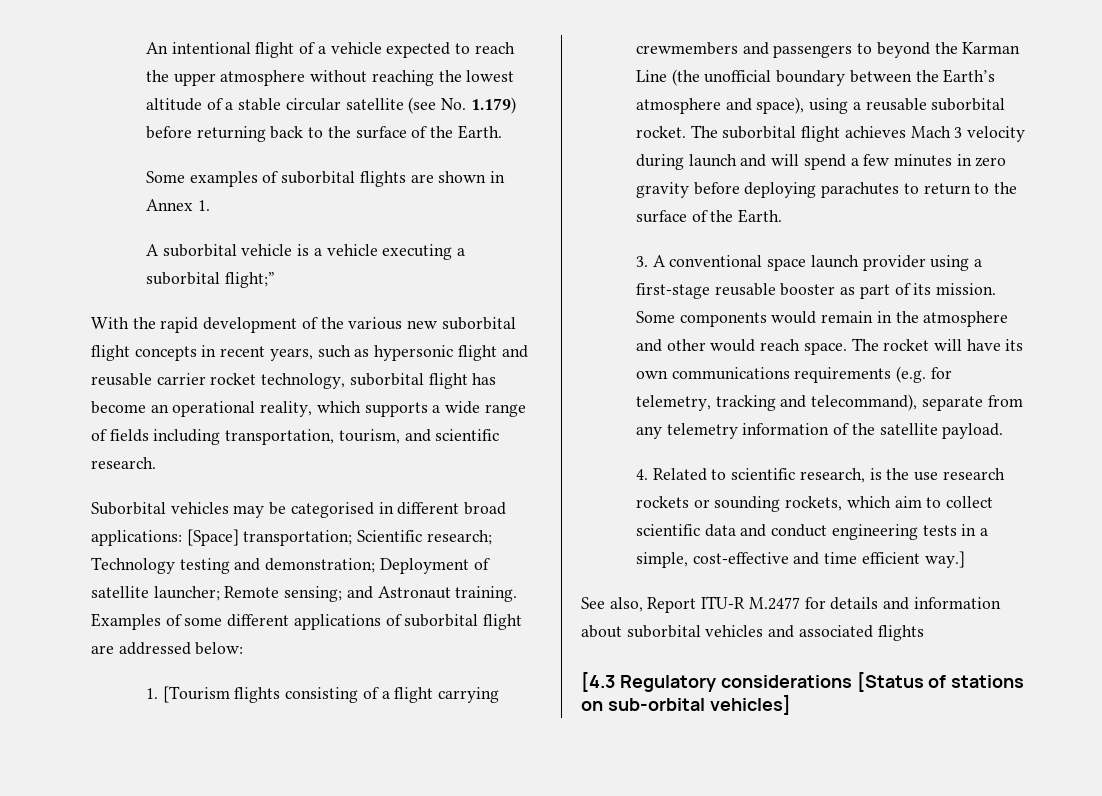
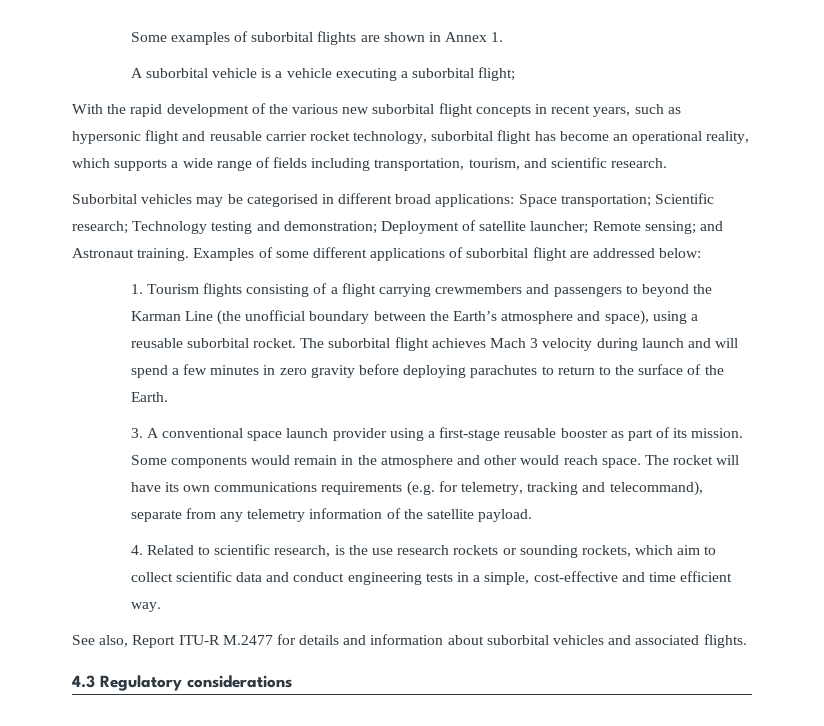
- An intentional flight of a vehicle expected to reach the upper atmosphere without reaching the lowest altitude of a stable circular satellite (see No. 1.179) before returning back to the surface of the Earth.
- A suborbital vehicle is a vehicle executing a suborbital flight;”
+ A suborbital vehicle is a vehicle executing a suborbital flight;
- Suborbital vehicles may be categorised in different broad applications: [Space] transportation; Scientific research; Technology testing and demonstration; Deployment of satellite launcher; Remote sensing; and Astronaut training.
+ Suborbital vehicles may be categorised in different broad applications: Space transportation; Scientific research; Technology testing and demonstration; Deployment of satellite launcher; Remote sensing; and Astronaut training.
- 1. [Tourism flights consisting of a flight carrying crewmembers and passengers to beyond the Karman Line (the unofficial boundary between the Earth’s atmosphere and space), using a reusable suborbital rocket.
+ 1. Tourism flights consisting of a flight carrying crewmembers and passengers to beyond the Karman Line (the unofficial boundary between the Earth’s atmosphere and space), using a reusable suborbital rocket.
- 4. Related to scientific research, is the use research rockets or sounding rockets, which aim to collect scientific data and conduct engineering tests in a simple, cost-effective and time efficient way.]
+ 4. Related to scientific research, is the use research rockets or sounding rockets, which aim to collect scientific data and conduct engineering tests in a simple, cost-effective and time efficient way.
- See also, Report ITU-R M.2477 for details and information about suborbital vehicles and associated flights
- [4.3 Regulatory considerations [Status of stations on sub-orbital vehicles]
+ See also, Report ITU-R M.2477 for details and information about suborbital vehicles and associated flights.
+ 4.3 Regulatory considerations

